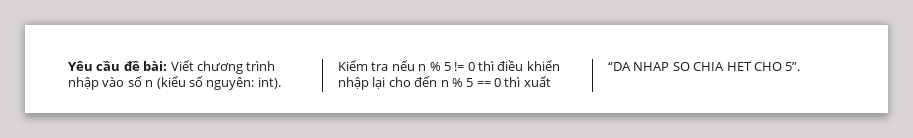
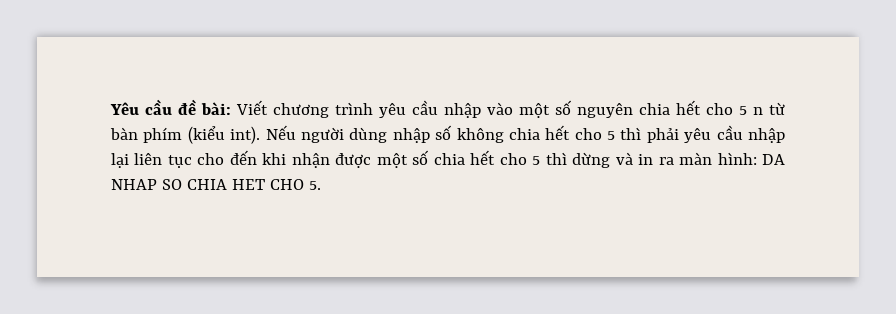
- Yêu cầu đề bài: Viết chương trình nhập vào số n (kiểu số nguyên: int). Kiểm tra nếu n % 5 != 0 thì điều khiển nhập lại cho đến n % 5 == 0 thì xuất “DA NHAP SO CHIA HET CHO 5”.
+ Yêu cầu đề bài: Viết chương trình yêu cầu nhập vào một số nguyên chia hết cho 5 n từ bàn phím (kiểu int). Nếu người dùng nhập số không chia hết cho 5 thì phải yêu cầu nhập lại liên tục cho đến khi nhận được một số chia hết cho 5 thì dừng và in ra màn hình: DA NHAP SO CHIA HET CHO 5.

